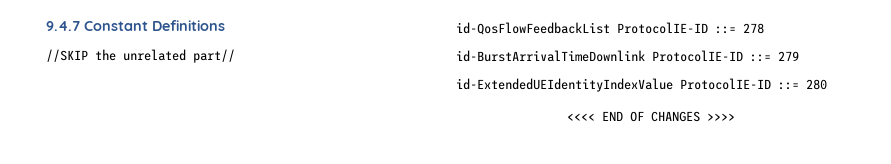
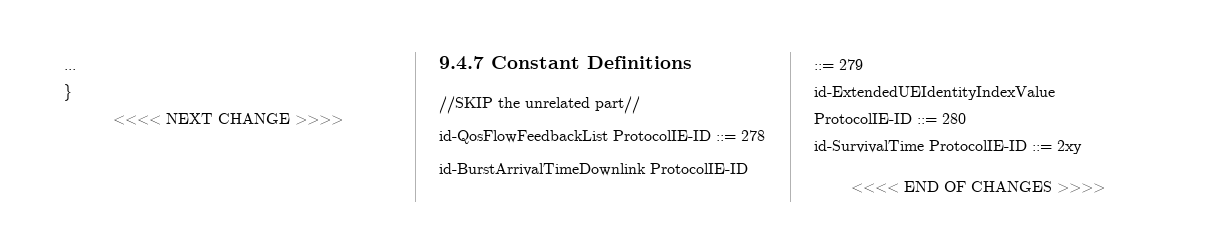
+ ...
+ }
+ <<<< NEXT CHANGE >>>>
+ id-SurvivalTime ProtocolIE-ID ::= 2xy

